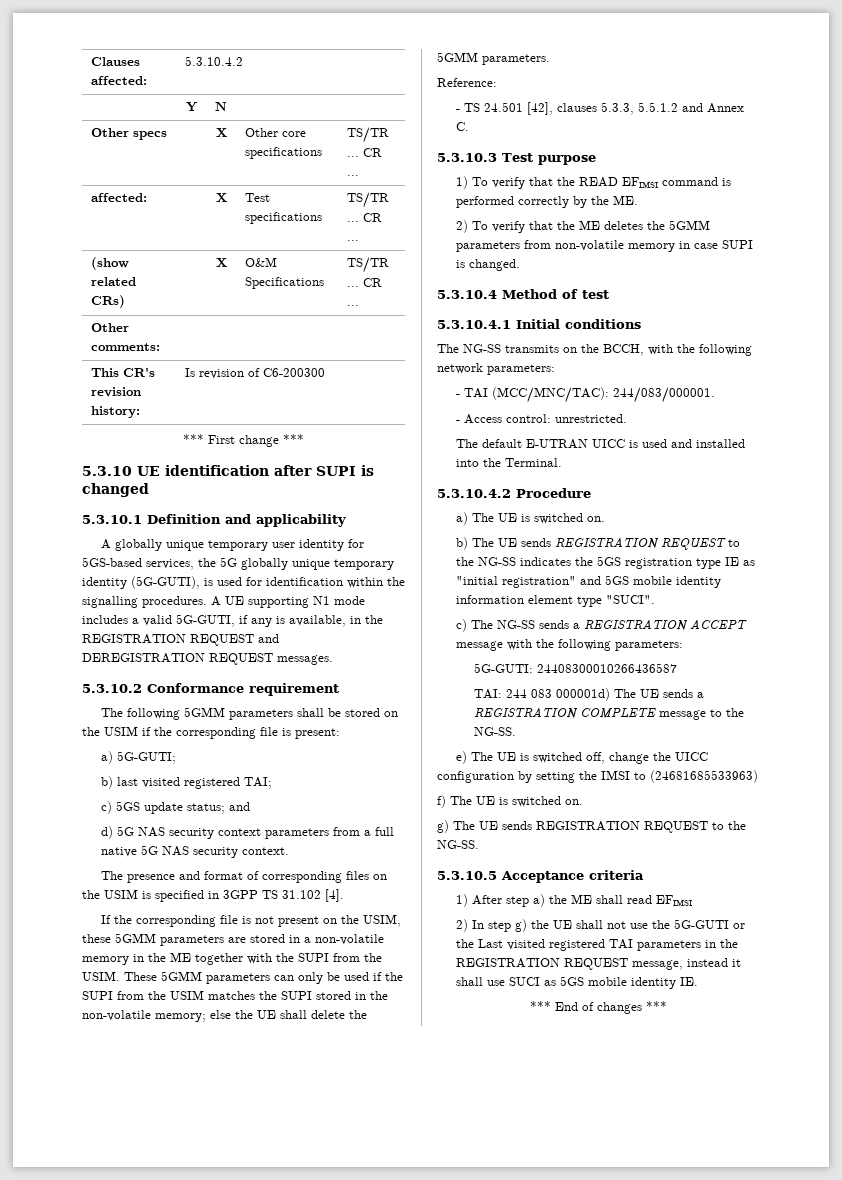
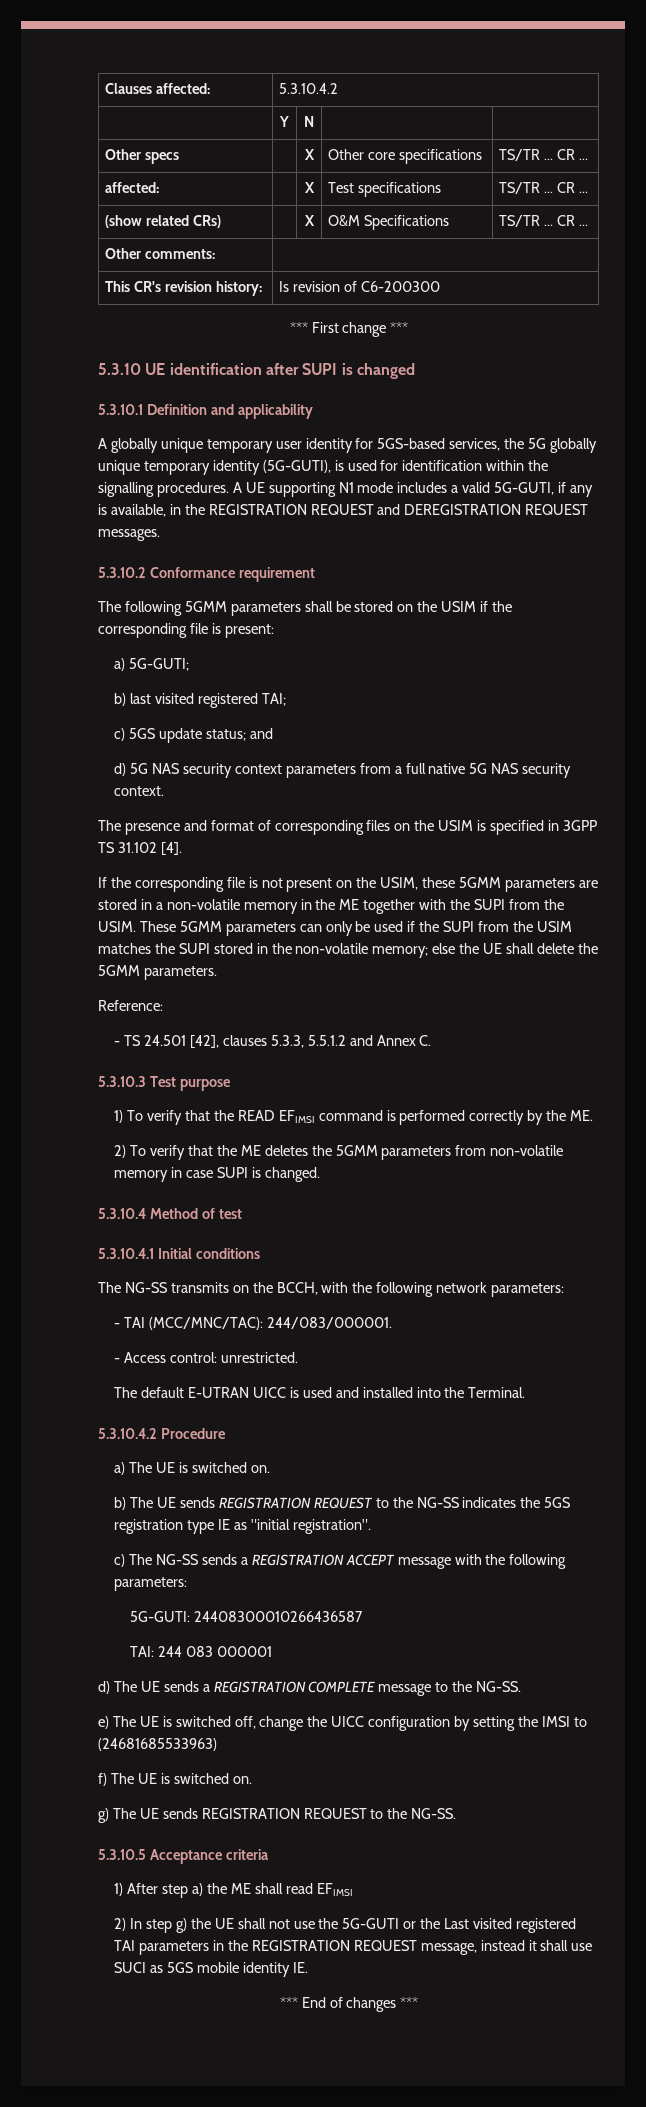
- b) The UE sends REGISTRATION REQUEST to the NG-SS indicates the 5GS registration type IE as "initial registration" and 5GS mobile identity information element type "SUCI".
+ b) The UE sends REGISTRATION REQUEST to the NG-SS indicates the 5GS registration type IE as "initial registration".
- TAI: 244 083 000001d) The UE sends a REGISTRATION COMPLETE message to the NG-SS.
+ TAI: 244 083 000001
+ d) The UE sends a REGISTRATION COMPLETE message to the NG-SS.

